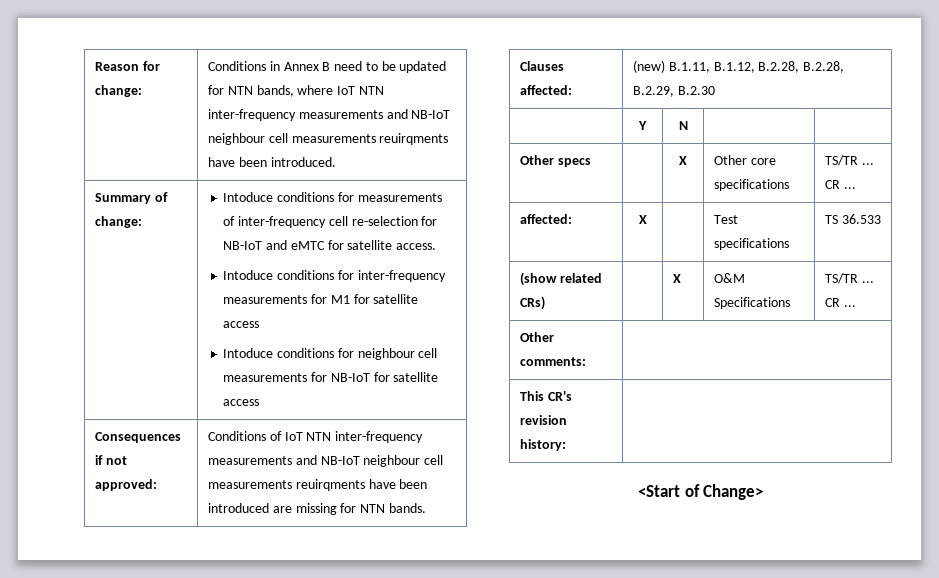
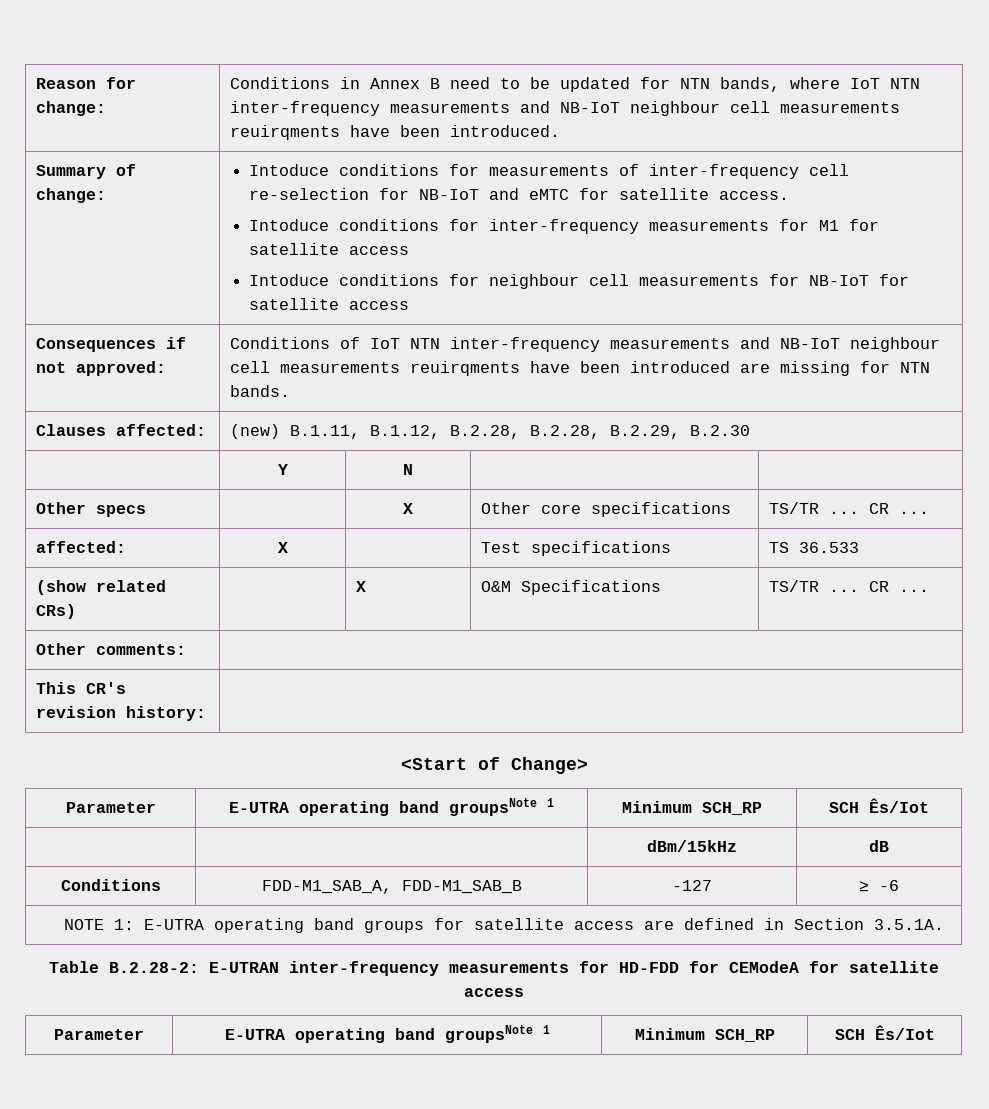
  <Start of Change>
+ Parameter | E-UTRA operating band groupsNote 1 | Minimum SCH_RP | SCH Ês/Iot
+ | | dBm/15kHz | dB
+ Conditions | FDD-M1_SAB_A, FDD-M1_SAB_B | -127 | ≥ -6
+ NOTE 1: E-UTRA operating band groups for satellite access are defined in Section 3.5.1A.
+ Table B.2.28-2: E-UTRAN inter-frequency measurements for HD-FDD for CEModeA for satellite access
+ Parameter | E-UTRA operating band groupsNote 1 | Minimum SCH_RP | SCH Ês/Iot

